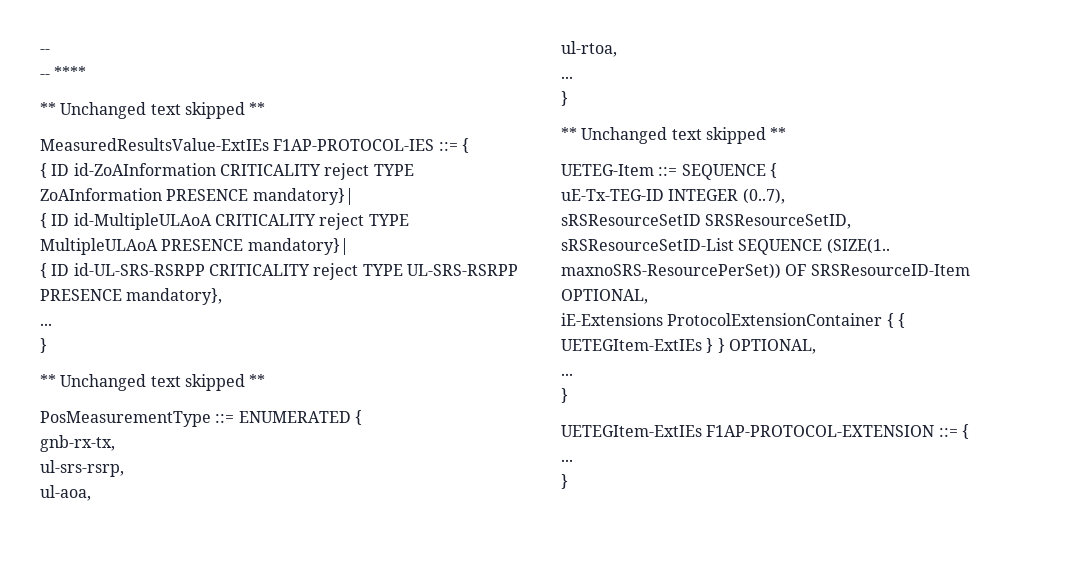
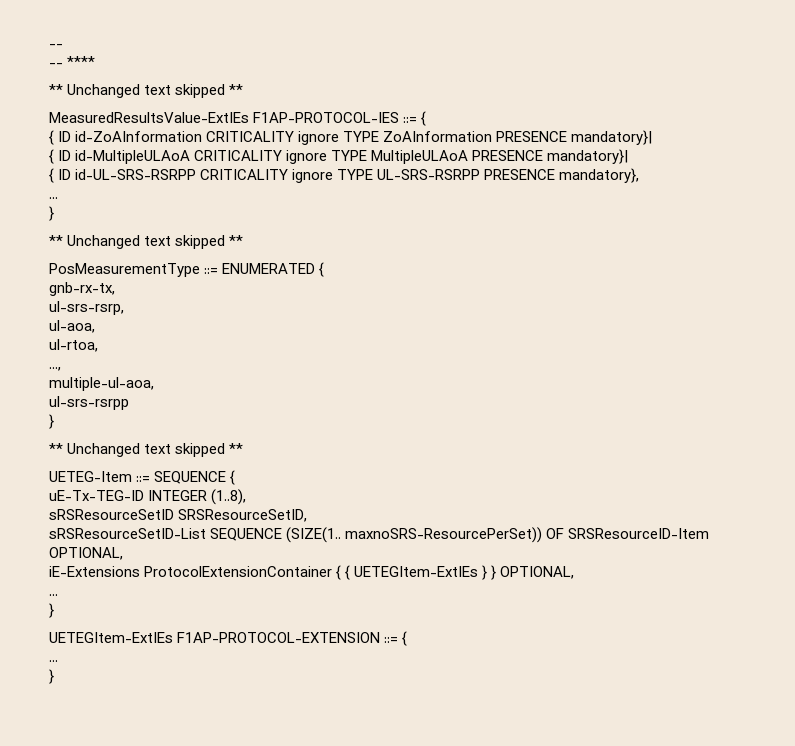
- { ID id-ZoAInformation CRITICALITY reject TYPE ZoAInformation PRESENCE mandatory}|
+ { ID id-ZoAInformation CRITICALITY ignore TYPE ZoAInformation PRESENCE mandatory}|
- { ID id-MultipleULAoA CRITICALITY reject TYPE MultipleULAoA PRESENCE mandatory}|
+ { ID id-MultipleULAoA CRITICALITY ignore TYPE MultipleULAoA PRESENCE mandatory}|
- { ID id-UL-SRS-RSRPP CRITICALITY reject TYPE UL-SRS-RSRPP PRESENCE mandatory},
+ { ID id-UL-SRS-RSRPP CRITICALITY ignore TYPE UL-SRS-RSRPP PRESENCE mandatory},
  ul-rtoa,
- ...
+ ...,
+ multiple-ul-aoa,
+ ul-srs-rsrpp
- uE-Tx-TEG-ID INTEGER (0..7),
+ uE-Tx-TEG-ID INTEGER (1..8),

